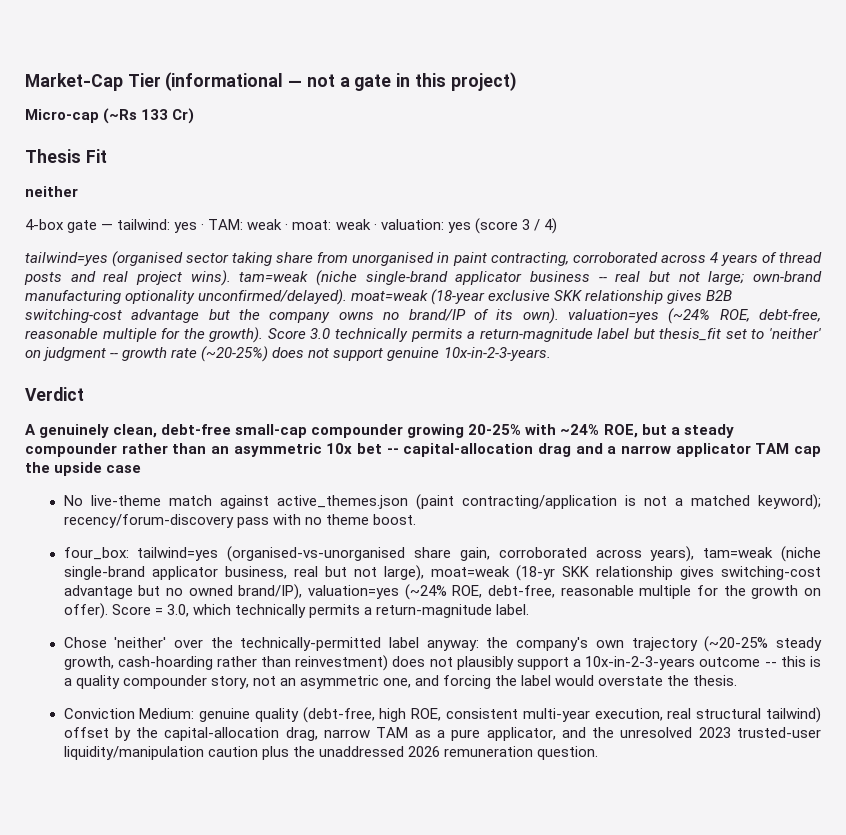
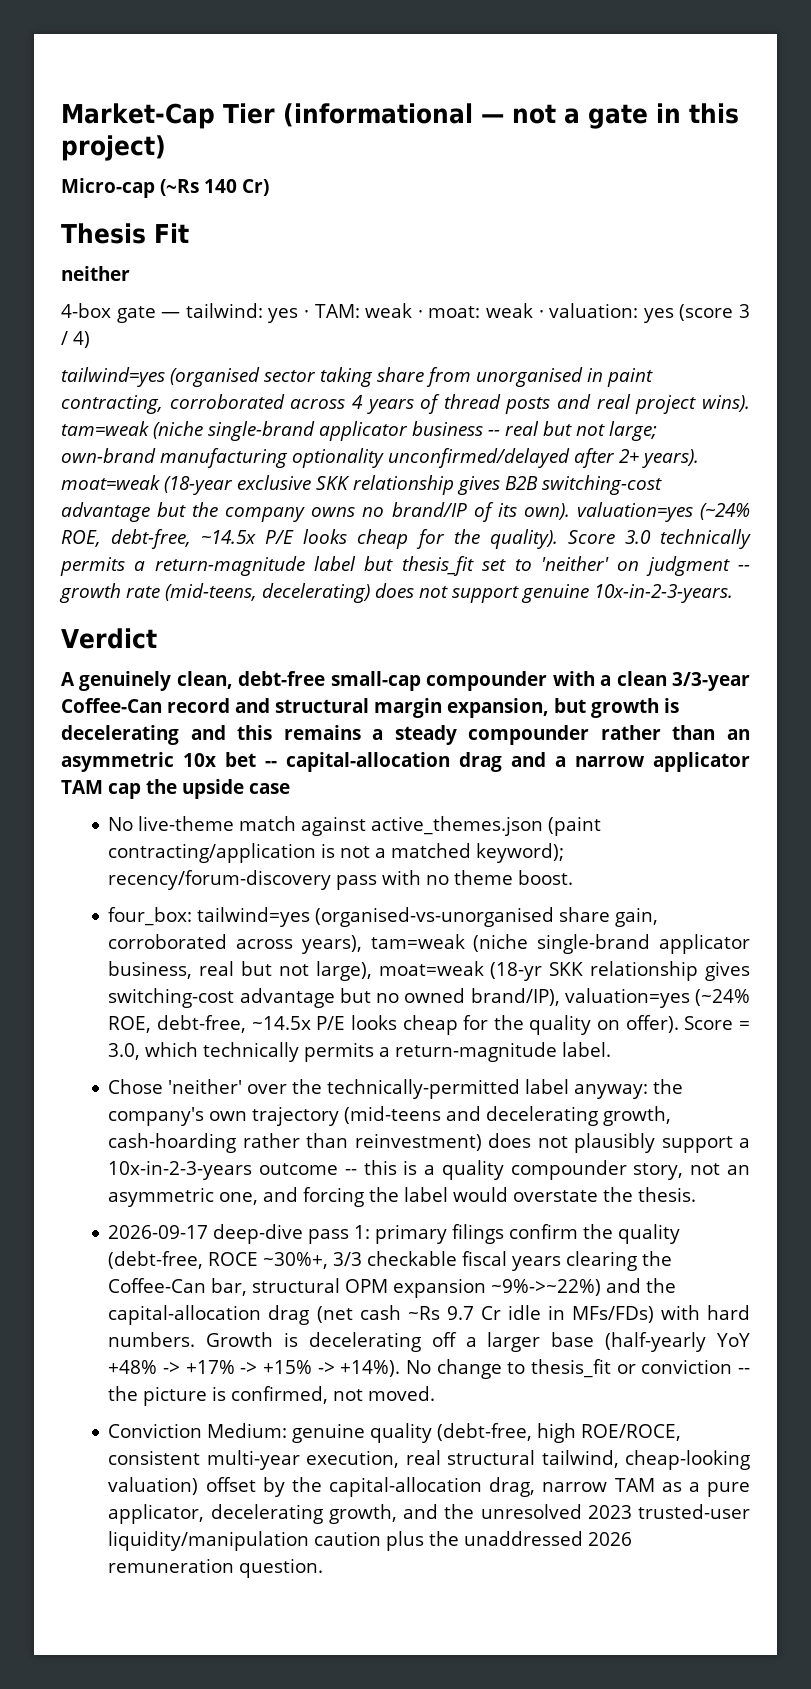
- Micro-cap (~Rs 133 Cr)
+ Micro-cap (~Rs 140 Cr)
- tailwind=yes (organised sector taking share from unorganised in paint contracting, corroborated across 4 years of thread posts and real project wins). tam=weak (niche single-brand applicator business -- real but not large; own-brand manufacturing optionality unconfirmed/delayed). moat=weak (18-year exclusive SKK relationship gives B2B switching-cost advantage but the company owns no brand/IP of its own). valuation=yes (~24% ROE, debt-free, reasonable multiple for the growth).
+ tailwind=yes (organised sector taking share from unorganised in paint contracting, corroborated across 4 years of thread posts and real project wins). tam=weak (niche single-brand applicator business -- real but not large; own-brand manufacturing optionality unconfirmed/delayed after 2+ years). moat=weak (18-year exclusive SKK relationship gives B2B switching-cost advantage but the company owns no brand/IP of its own). valuation=yes (~24% ROE, debt-free, ~14.5x P/E looks cheap for the quality).
- Score 3.0 technically permits a return-magnitude label but thesis_fit set to 'neither' on judgment -- growth rate (~20-25%) does not support genuine 10x-in-2-3-years.
+ Score 3.0 technically permits a return-magnitude label but thesis_fit set to 'neither' on judgment -- growth rate (mid-teens, decelerating) does not support genuine 10x-in-2-3-years.
- A genuinely clean, debt-free small-cap compounder growing 20-25% with ~24% ROE, but a steady compounder rather than an asymmetric 10x bet -- capital-allocation drag and a narrow applicator TAM cap the upside case
+ A genuinely clean, debt-free small-cap compounder with a clean 3/3-year Coffee-Can record and structural margin expansion, but growth is decelerating and this remains a steady compounder rather than an asymmetric 10x bet -- capital-allocation drag and a narrow applicator TAM cap the upside case
- four_box: tailwind=yes (organised-vs-unorganised share gain, corroborated across years), tam=weak (niche single-brand applicator business, real but not large), moat=weak (18-yr SKK relationship gives switching-cost advantage but no owned brand/IP), valuation=yes (~24% ROE, debt-free, reasonable multiple for the growth on offer).
+ four_box: tailwind=yes (organised-vs-unorganised share gain, corroborated across years), tam=weak (niche single-brand applicator business, real but not large), moat=weak (18-yr SKK relationship gives switching-cost advantage but no owned brand/IP), valuation=yes (~24% ROE, debt-free, ~14.5x P/E looks cheap for the quality on offer).
- Chose 'neither' over the technically-permitted label anyway: the company's own trajectory (~20-25% steady growth, cash-hoarding rather than reinvestment) does not plausibly support a 10x-in-2-3-years outcome -- this is a quality compounder story, not an asymmetric one, and forcing the label would overstate the thesis.
+ Chose 'neither' over the technically-permitted label anyway: the company's own trajectory (mid-teens and decelerating growth, cash-hoarding rather than reinvestment) does not plausibly support a 10x-in-2-3-years outcome -- this is a quality compounder story, not an asymmetric one, and forcing the label would overstate the thesis.
+ 2026-09-17 deep-dive pass 1: primary filings confirm the quality (debt-free, ROCE ~30%+, 3/3 checkable fiscal years clearing the Coffee-Can bar, structural OPM expansion ~9%->~22%) and the capital-allocation drag (net cash ~Rs 9.7 Cr idle in MFs/FDs) with hard numbers. Growth is decelerating off a larger base (half-yearly YoY +48% -> +17% -> +15% -> +14%). No change to thesis_fit or conviction -- the picture is confirmed, not moved.
- Conviction Medium: genuine quality (debt-free, high ROE, consistent multi-year execution, real structural tailwind) offset by the capital-allocation drag, narrow TAM as a pure applicator, and the unresolved 2023 trusted-user liquidity/manipulation caution plus the unaddressed 2026 remuneration question.
+ Conviction Medium: genuine quality (debt-free, high ROE/ROCE, consistent multi-year execution, real structural tailwind, cheap-looking valuation) offset by the capital-allocation drag, narrow TAM as a pure applicator, decelerating growth, and the unresolved 2023 trusted-user liquidity/manipulation caution plus the unaddressed 2026 remuneration question.

